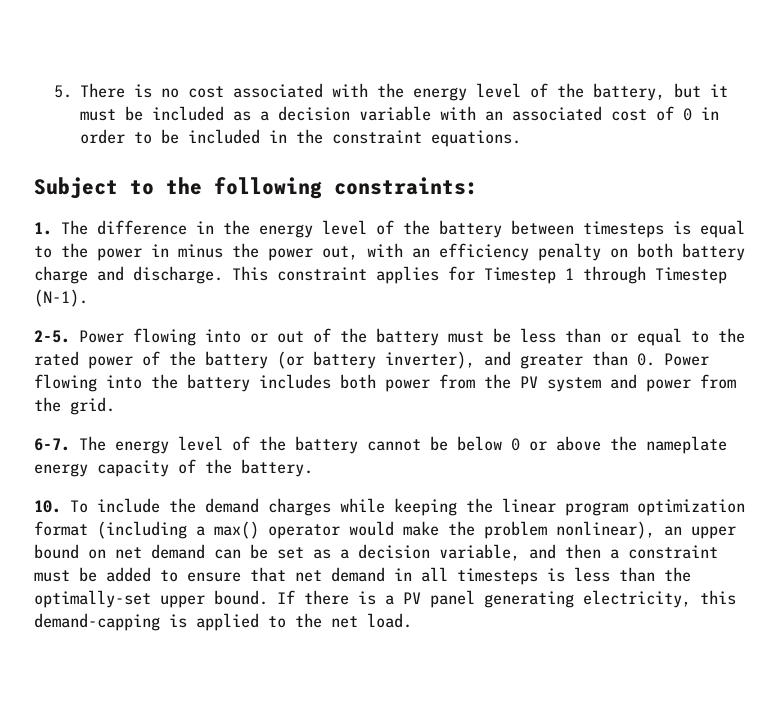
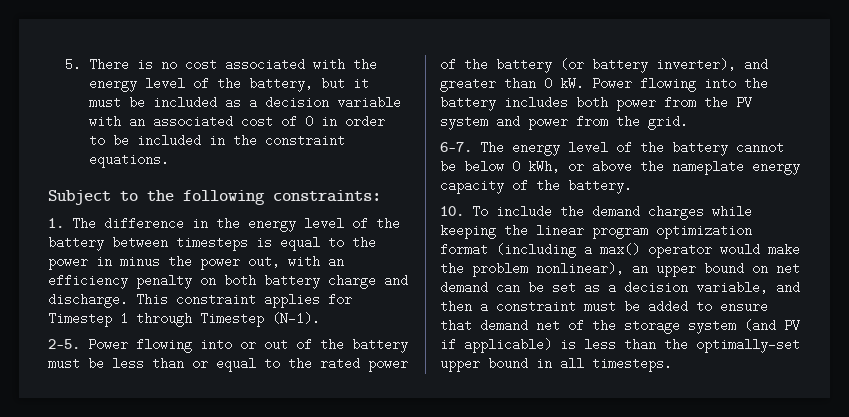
- Power flowing into or out of the battery must be less than or equal to the rated power of the battery (or battery inverter), and greater than 0. Power flowing into the battery includes both power from the PV system and power from the grid.
+ Power flowing into or out of the battery must be less than or equal to the rated power of the battery (or battery inverter), and greater than 0 kW. Power flowing into the battery includes both power from the PV system and power from the grid.
- The energy level of the battery cannot be below 0 or above the nameplate energy capacity of the battery.
+ The energy level of the battery cannot be below 0 kWh, or above the nameplate energy capacity of the battery.
- 10. To include the demand charges while keeping the linear program optimization format (including a max() operator would make the problem nonlinear), an upper bound on net demand can be set as a decision variable, and then a constraint must be added to ensure that net demand in all timesteps is less than the optimally-set upper bound. If there is a PV panel generating electricity, this demand-capping is applied to the net load.
+ 10. To include the demand charges while keeping the linear program optimization format (including a max() operator would make the problem nonlinear), an upper bound on net demand can be set as a decision variable, and then a constraint must be added to ensure that demand net of the storage system (and PV if applicable) is less than the optimally-set upper bound in all timesteps.

